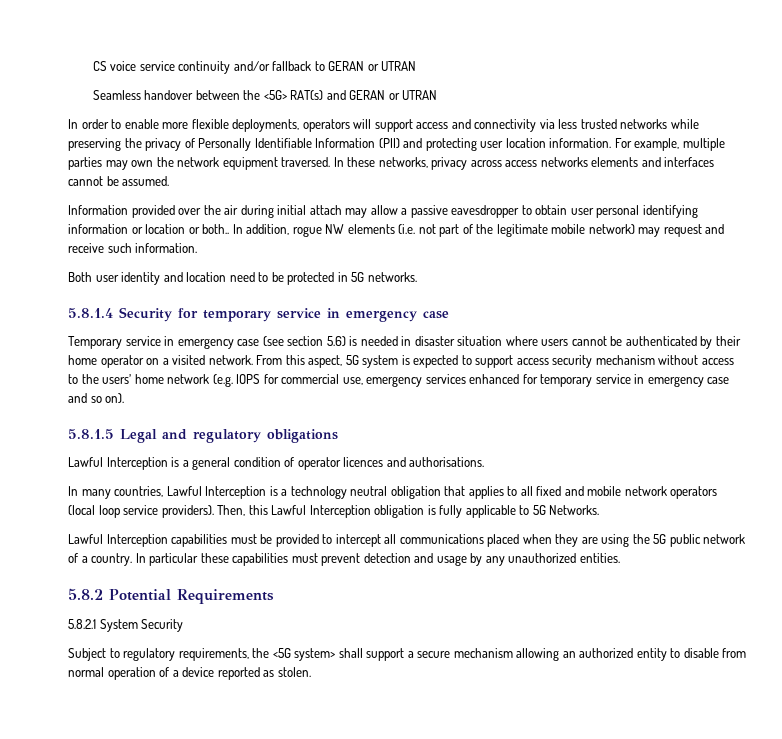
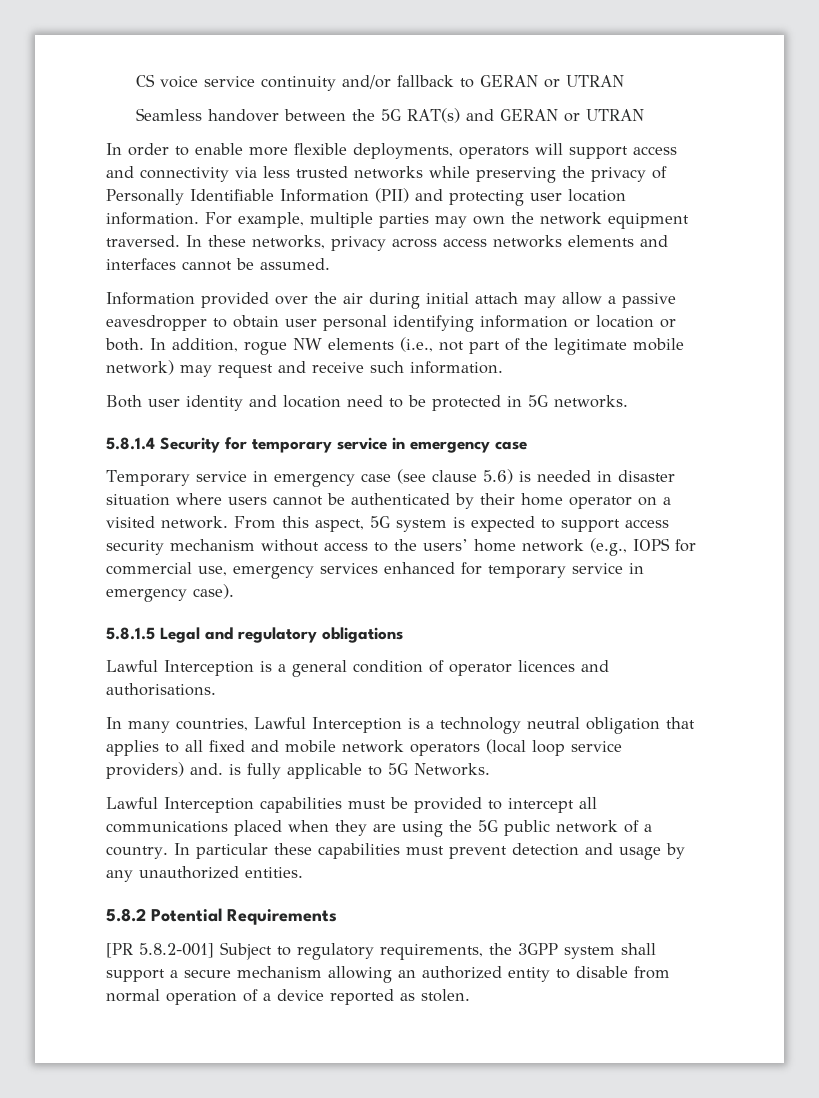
- Seamless handover between the <5G> RAT(s) and GERAN or UTRAN
+ Seamless handover between the 5G RAT(s) and GERAN or UTRAN
- Information provided over the air during initial attach may allow a passive eavesdropper to obtain user personal identifying information or location or both..
+ Information provided over the air during initial attach may allow a passive eavesdropper to obtain user personal identifying information or location or both.
- In addition, rogue NW elements (i.e. not part of the legitimate mobile network) may request and receive such information.
+ In addition, rogue NW elements (i.e., not part of the legitimate mobile network) may request and receive such information.
- Temporary service in emergency case (see section 5.6) is needed in disaster situation where users cannot be authenticated by their home operator on a visited network.
+ Temporary service in emergency case (see clause 5.6) is needed in disaster situation where users cannot be authenticated by their home operator on a visited network.
- From this aspect, 5G system is expected to support access security mechanism without access to the users’ home network (e.g. IOPS for commercial use, emergency services enhanced for temporary service in emergency case and so on).
+ From this aspect, 5G system is expected to support access security mechanism without access to the users’ home network (e.g., IOPS for commercial use, emergency services enhanced for temporary service in emergency case).
- In many countries, Lawful Interception is a technology neutral obligation that applies to all fixed and mobile network operators (local loop service providers). Then, this Lawful Interception obligation is fully applicable to 5G Networks.
+ In many countries, Lawful Interception is a technology neutral obligation that applies to all fixed and mobile network operators (local loop service providers) and. is fully applicable to 5G Networks.
- 5.8.2.1 System Security
- Subject to regulatory requirements, the <5G system> shall support a secure mechanism allowing an authorized entity to disable from normal operation of a device reported as stolen.
+ [PR 5.8.2-001] Subject to regulatory requirements, the 3GPP system shall support a secure mechanism allowing an authorized entity to disable from normal operation of a device reported as stolen.

